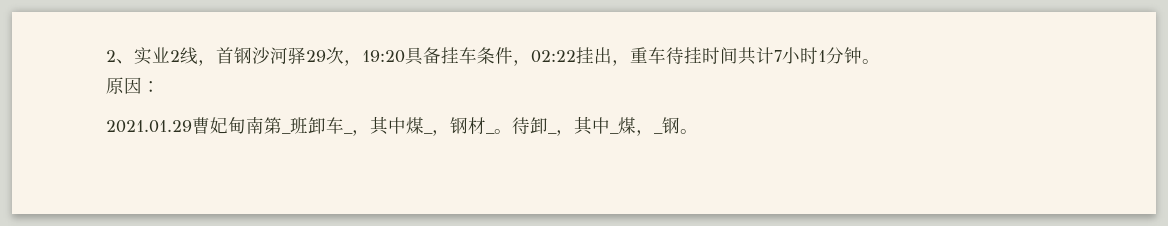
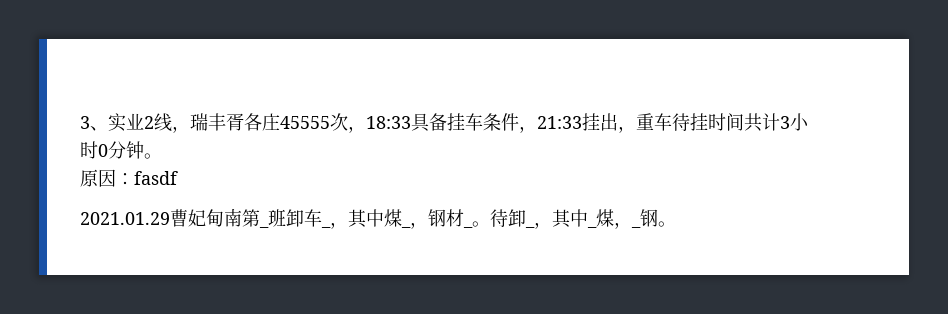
- 2、实业2线，首钢沙河驿29次，19:20具备挂车条件，02:22挂出，重车待挂时间共计7小时1分钟。
+ 3、实业2线，瑞丰胥各庄45555次，18:33具备挂车条件，21:33挂出，重车待挂时间共计3小时0分钟。
- 原因：
+ 原因：fasdf

